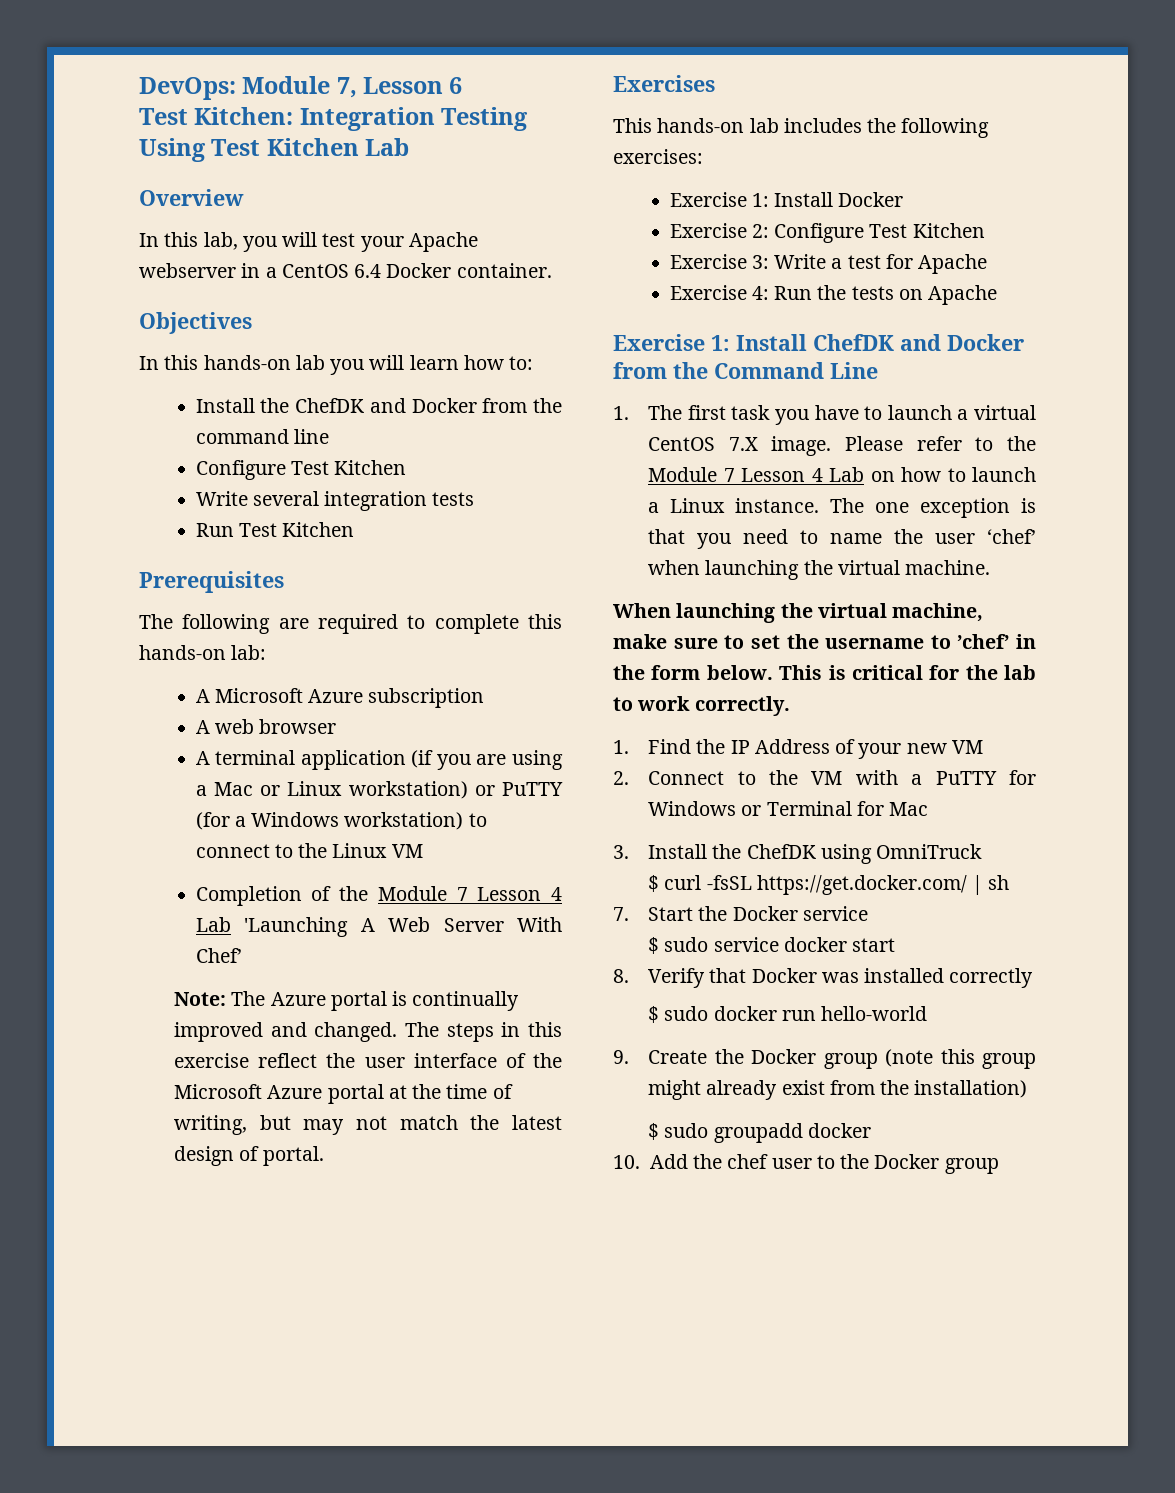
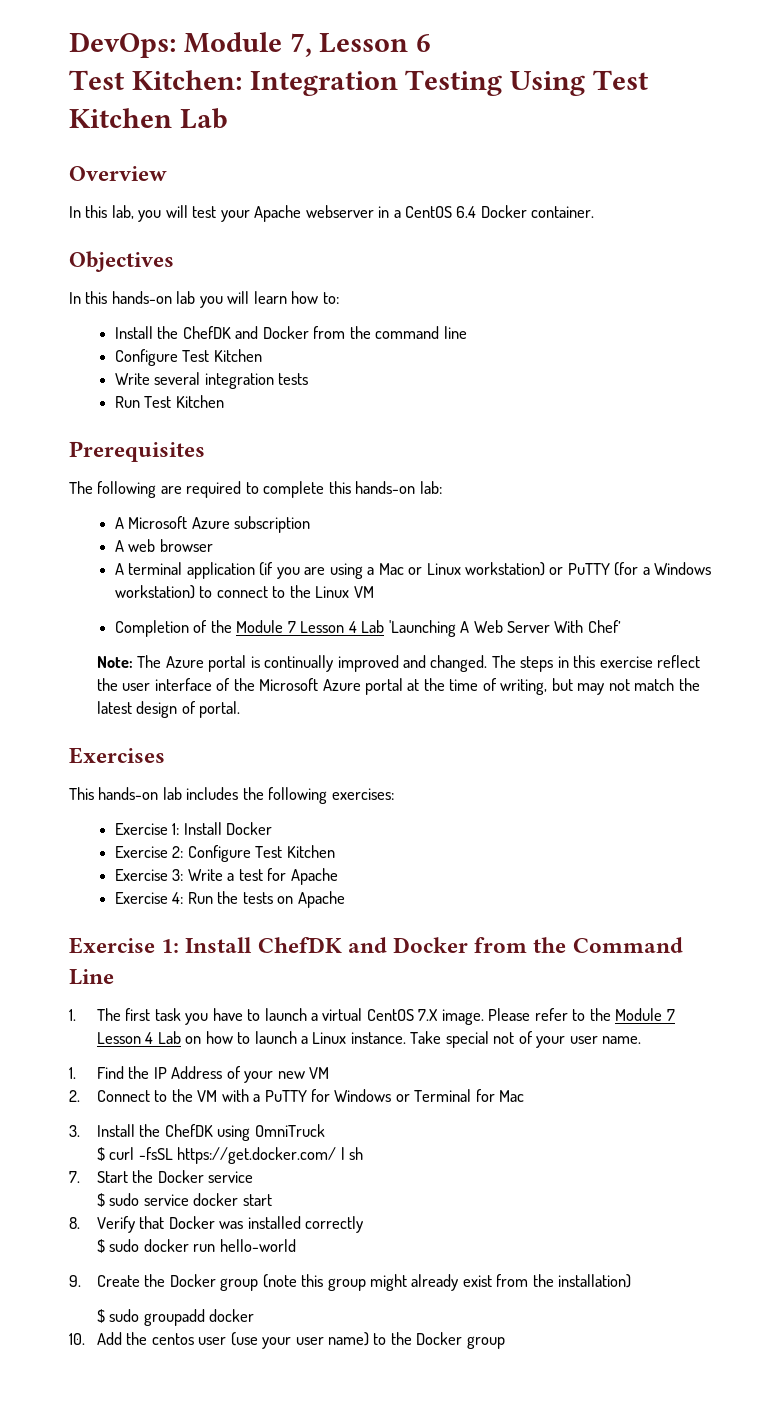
- The one exception is that you need to name the user ‘chef’ when launching the virtual machine.
- When launching the virtual machine, make sure to set the username to ’chef’ in the form below. This is critical for the lab to work correctly.
+ Take special not of your user name.
- 10. Add the chef user to the Docker group
+ 10. Add the centos user (use your user name) to the Docker group

